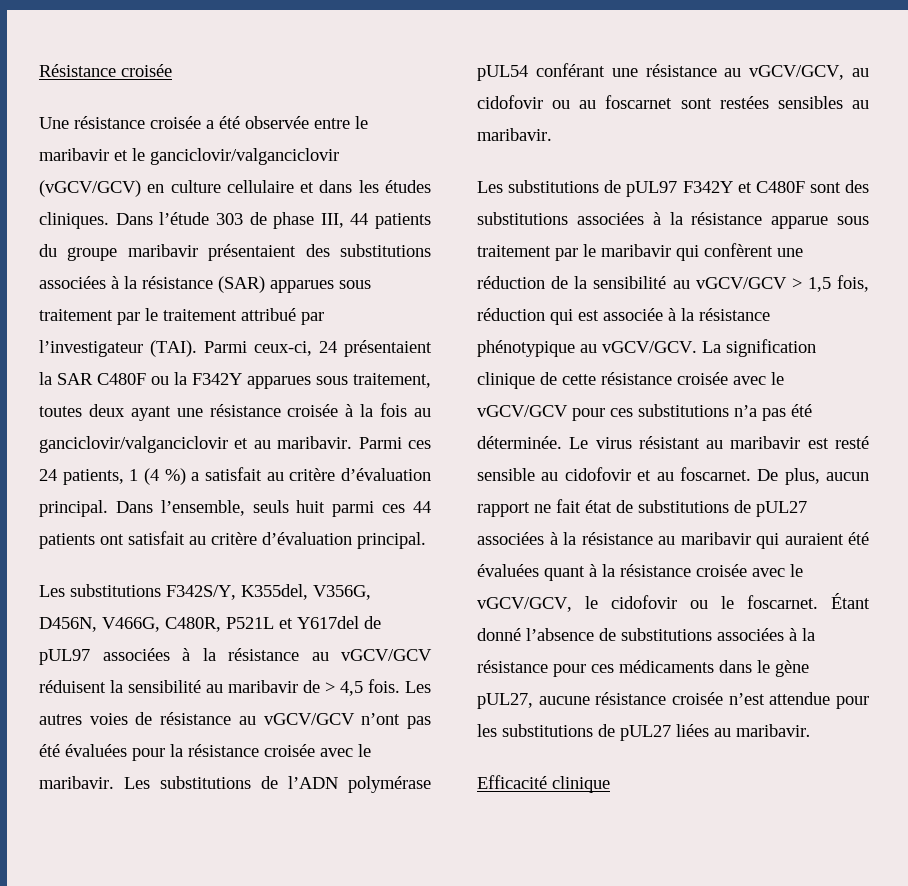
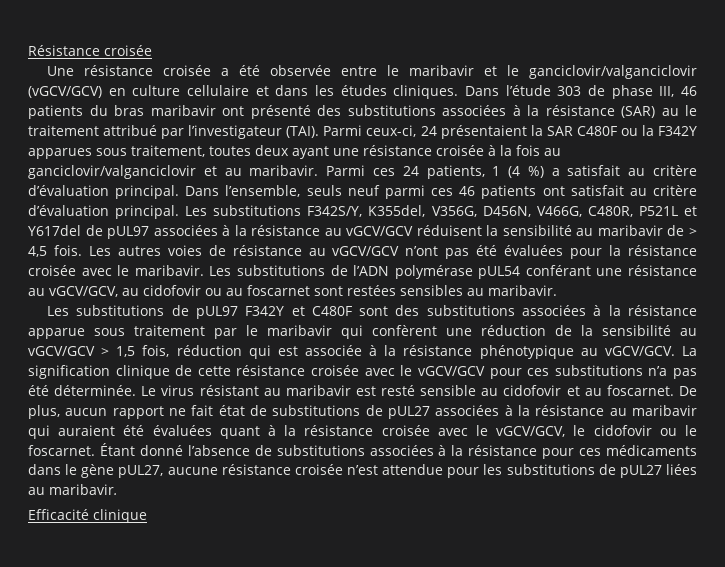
- Dans l’étude 303 de phase III, 44 patients du groupe maribavir présentaient des substitutions associées à la résistance (SAR) apparues sous traitement par le traitement attribué par l’investigateur (TAI).
+ Dans l’étude 303 de phase III, 46 patients du bras maribavir ont présenté des substitutions associées à la résistance (SAR) au le traitement attribué par l’investigateur (TAI).
- Dans l’ensemble, seuls huit parmi ces 44 patients ont satisfait au critère d’évaluation principal.
- Les substitutions F342S/Y, K355del, V356G, D456N, V466G, C480R, P521L et Y617del de pUL97 associées à la résistance au vGCV/GCV réduisent la sensibilité au maribavir de > 4,5 fois.
+ Dans l’ensemble, seuls neuf parmi ces 46 patients ont satisfait au critère d’évaluation principal. Les substitutions F342S/Y, K355del, V356G, D456N, V466G, C480R, P521L et Y617del de pUL97 associées à la résistance au vGCV/GCV réduisent la sensibilité au maribavir de > 4,5 fois.

